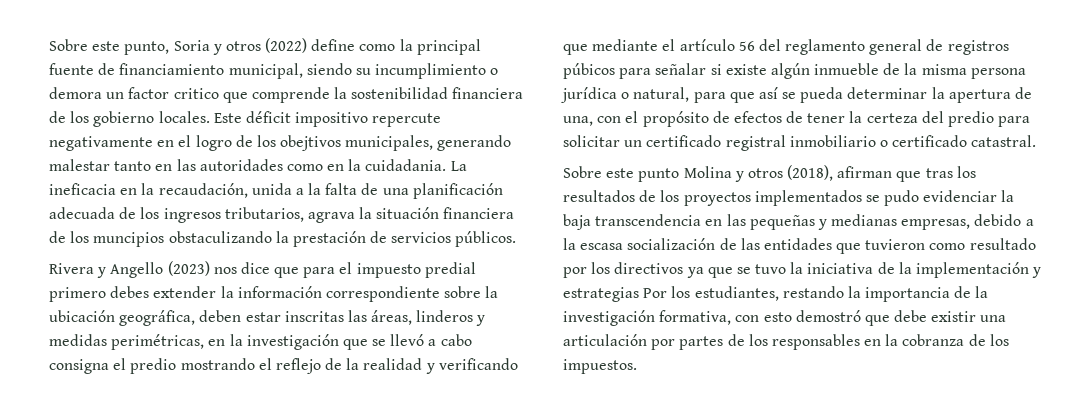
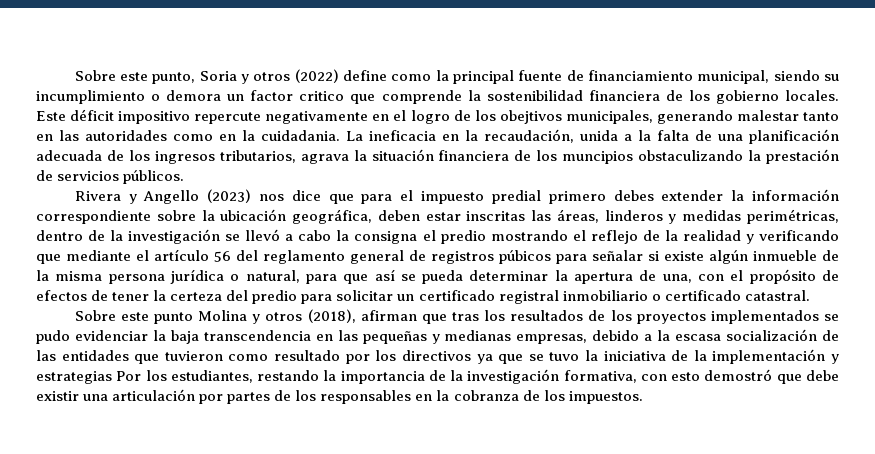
- Rivera y Angello (2023) nos dice que para el impuesto predial primero debes extender la información correspondiente sobre la ubicación geográfica, deben estar inscritas las áreas, linderos y medidas perimétricas, en la investigación que se llevó a cabo consigna el predio mostrando el reflejo de la realidad y verificando que mediante el artículo 56 del reglamento general de registros púbicos para señalar si existe algún inmueble de la misma persona jurídica o natural, para que así se pueda determinar la apertura de una, con el propósito de efectos de tener la certeza del predio para solicitar un certificado registral inmobiliario o certificado catastral.
+ Rivera y Angello (2023) nos dice que para el impuesto predial primero debes extender la información correspondiente sobre la ubicación geográfica, deben estar inscritas las áreas, linderos y medidas perimétricas, dentro de la investigación se llevó a cabo la consigna el predio mostrando el reflejo de la realidad y verificando que mediante el artículo 56 del reglamento general de registros púbicos para señalar si existe algún inmueble de la misma persona jurídica o natural, para que así se pueda determinar la apertura de una, con el propósito de efectos de tener la certeza del predio para solicitar un certificado registral inmobiliario o certificado catastral.

